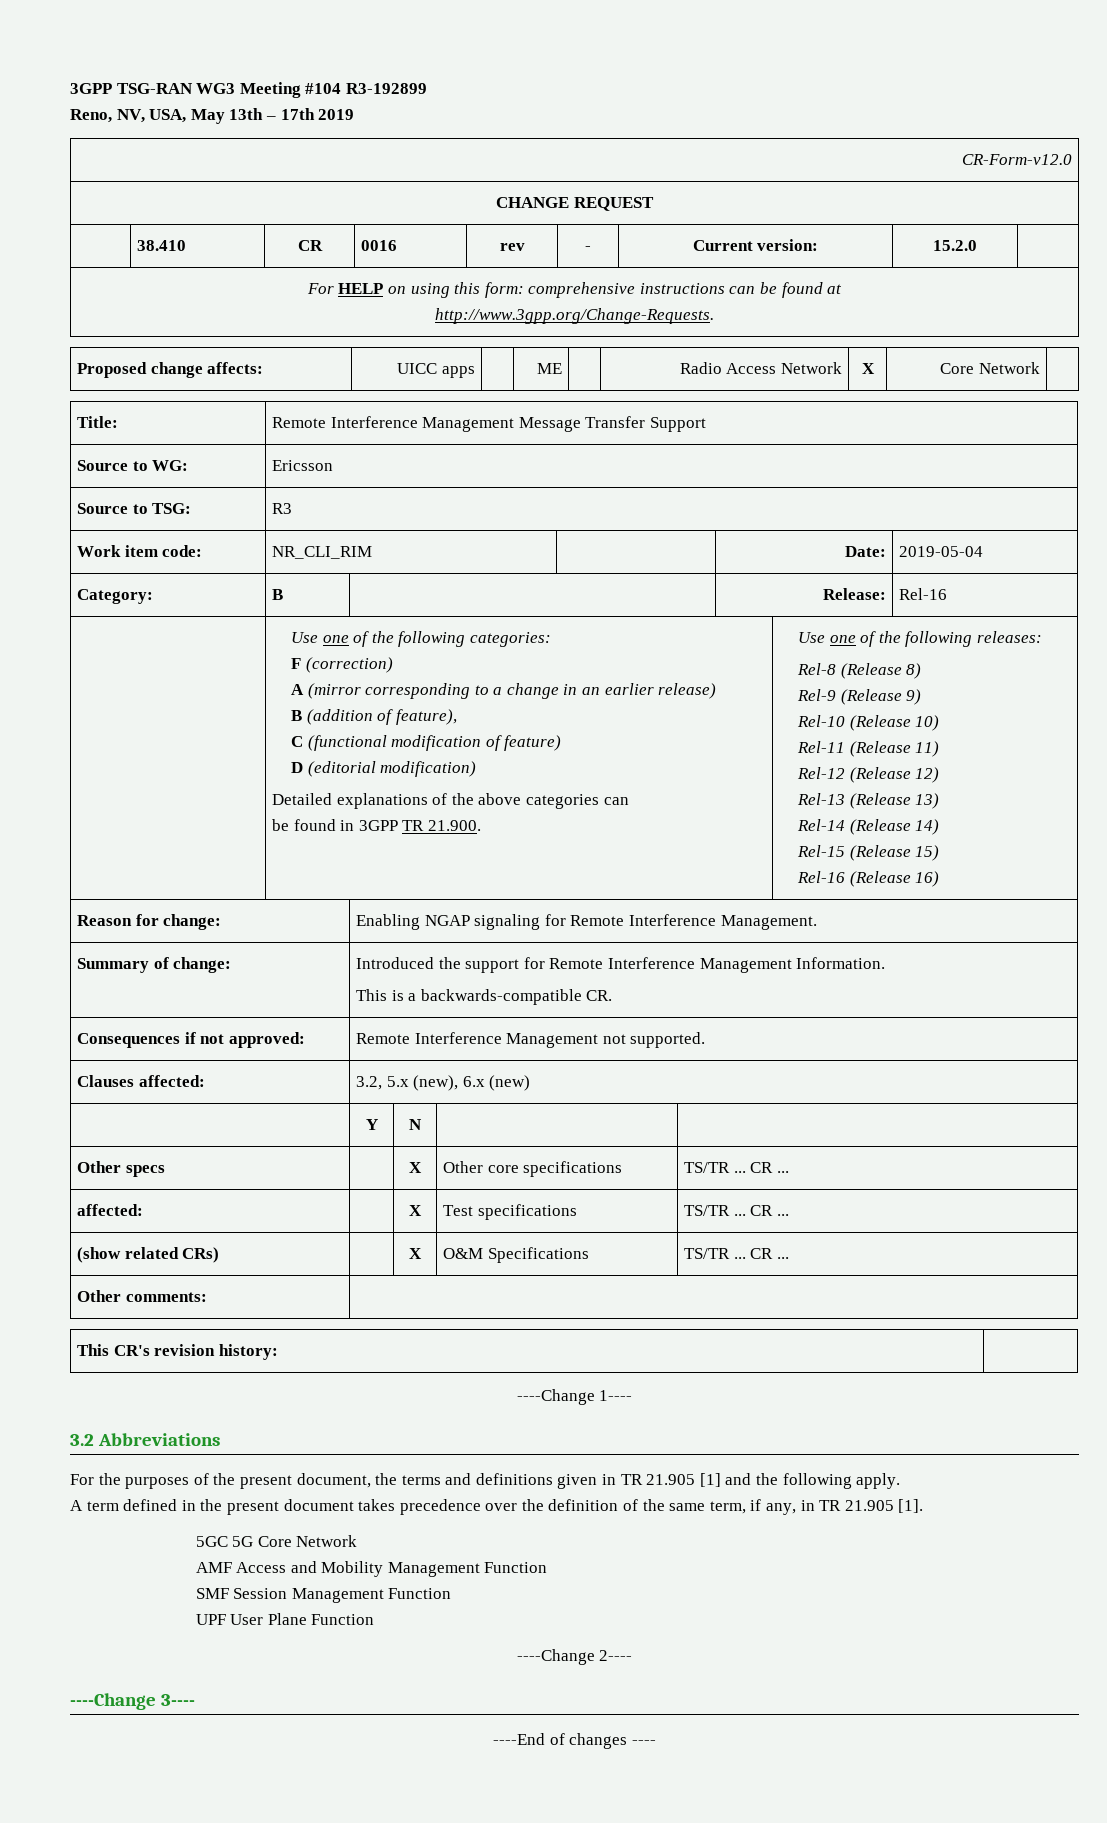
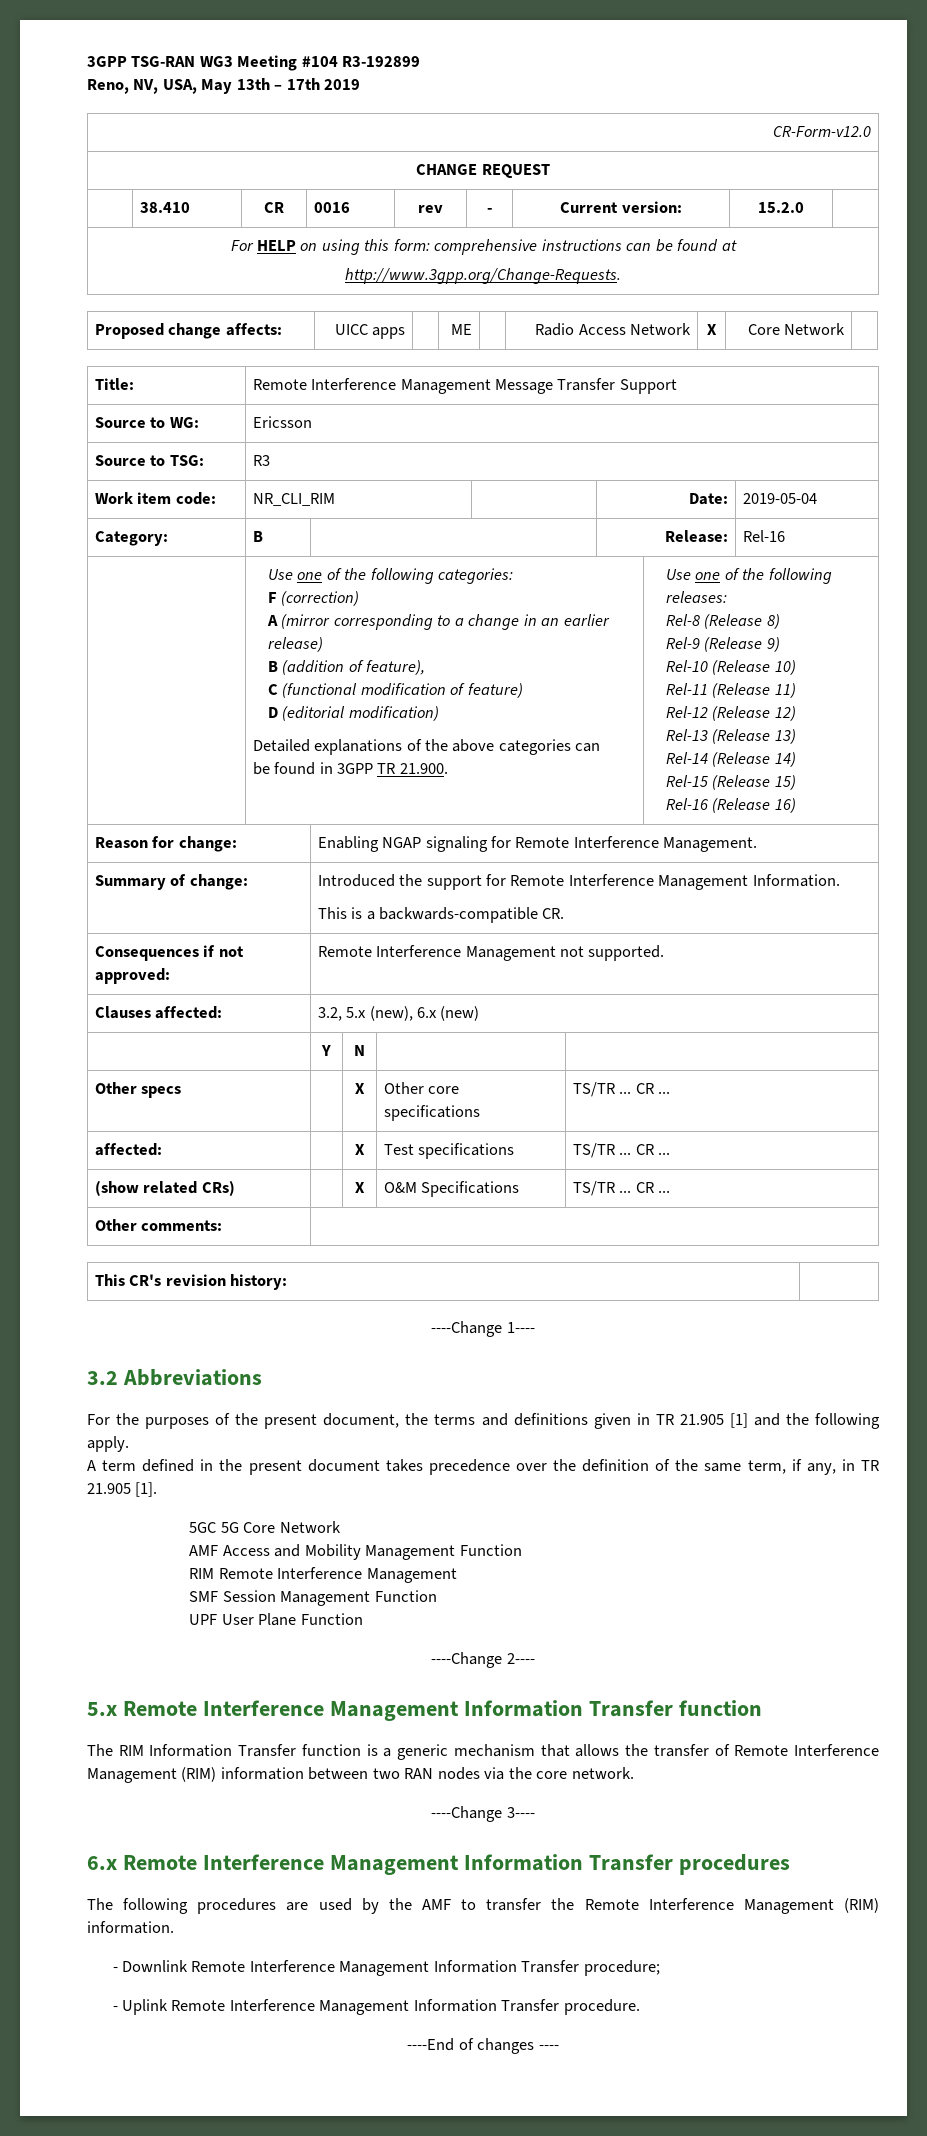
+ RIM Remote Interference Management
+ 5.x Remote Interference Management Information Transfer function
+ The RIM Information Transfer function is a generic mechanism that allows the transfer of Remote Interference Management (RIM) information between two RAN nodes via the core network.
  ----Change 3----
+ 6.x Remote Interference Management Information Transfer procedures
+ The following procedures are used by the AMF to transfer the Remote Interference Management (RIM) information.
+ - Downlink Remote Interference Management Information Transfer procedure;
+ - Uplink Remote Interference Management Information Transfer procedure.

